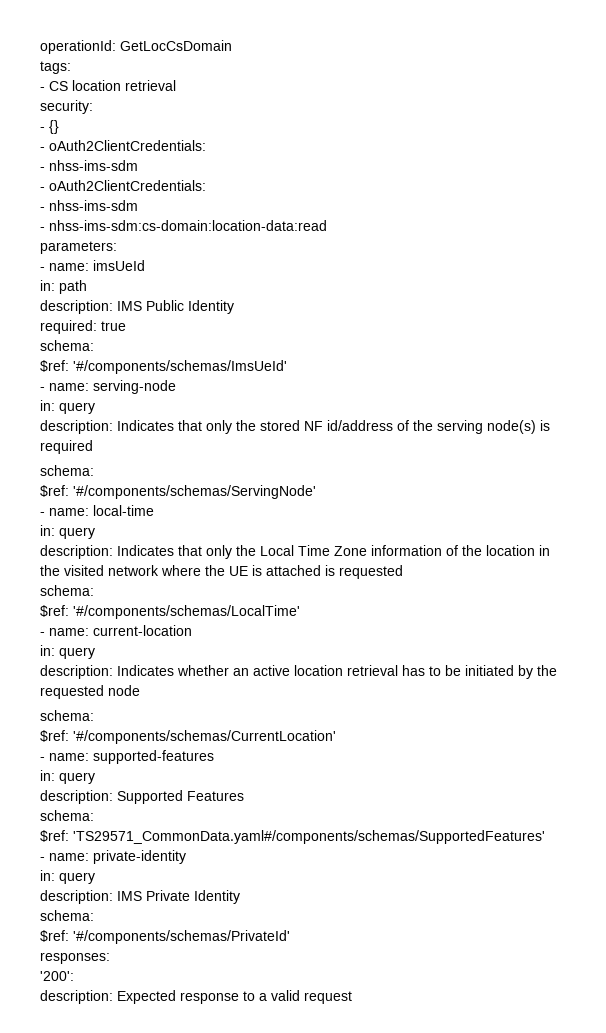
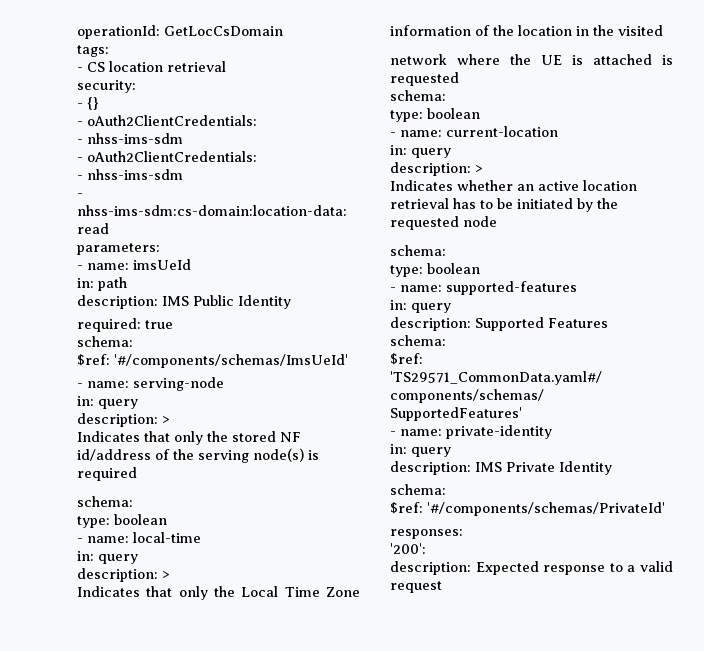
  - name: serving-node
  in: query
- description: Indicates that only the stored NF id/address of the serving node(s) is required
+ description: >
+ Indicates that only the stored NF id/address of the serving node(s) is required
  schema:
- $ref: '#/components/schemas/ServingNode'
+ type: boolean
  - name: local-time
  in: query
- description: Indicates that only the Local Time Zone information of the location in the visited network where the UE is attached is requested
+ description: >
+ Indicates that only the Local Time Zone information of the location in the visited
+ network where the UE is attached is requested
  schema:
- $ref: '#/components/schemas/LocalTime'
+ type: boolean
  - name: current-location
  in: query
- description: Indicates whether an active location retrieval has to be initiated by the requested node
+ description: >
+ Indicates whether an active location retrieval has to be initiated by the requested node
  schema:
- $ref: '#/components/schemas/CurrentLocation'
+ type: boolean

